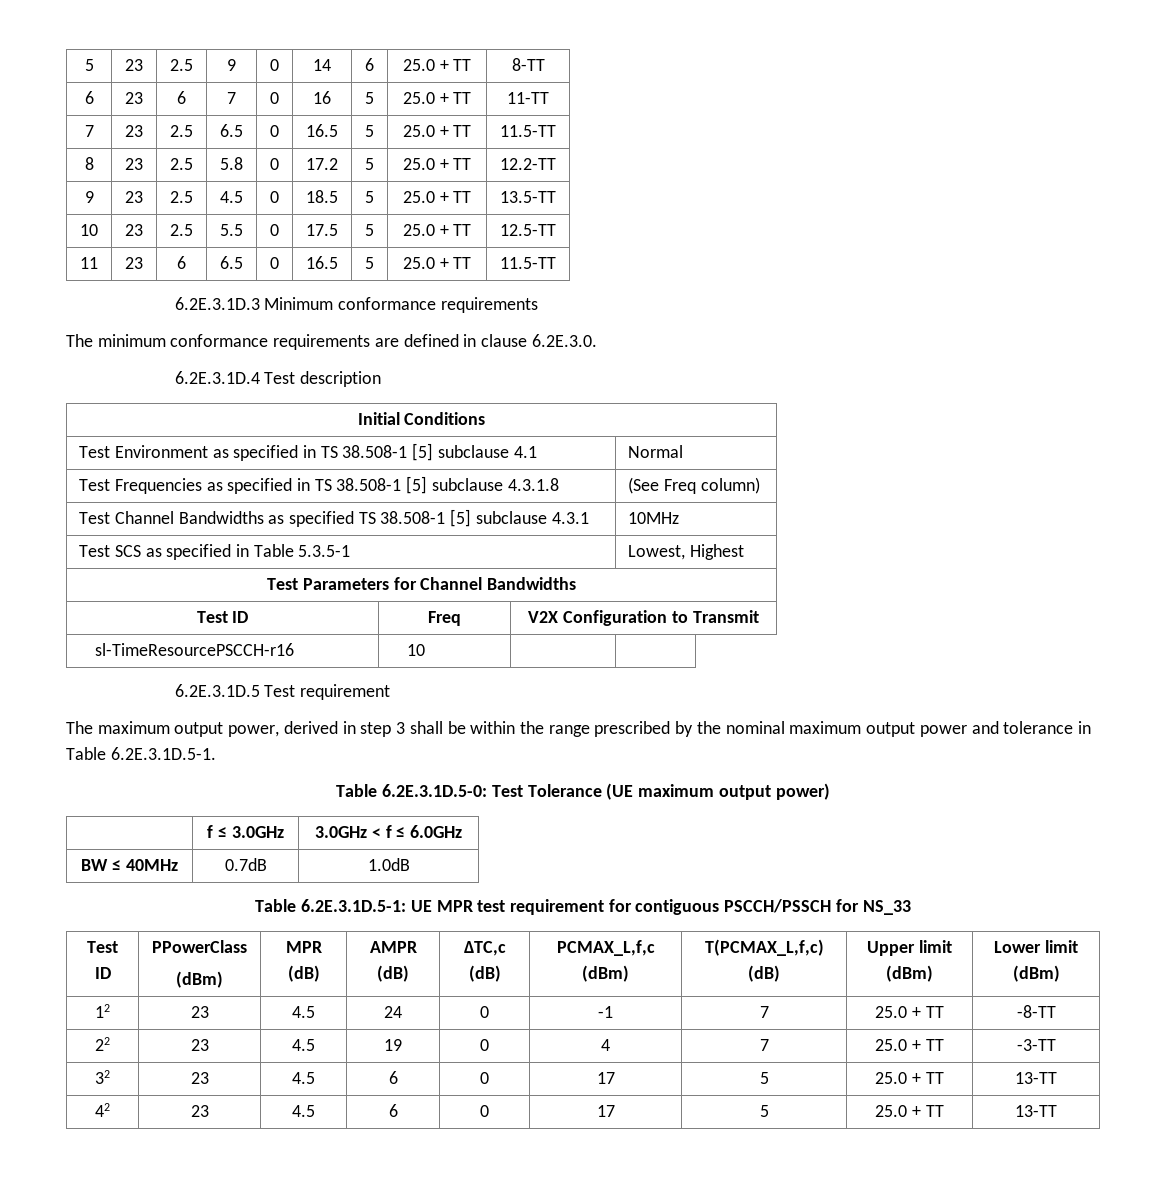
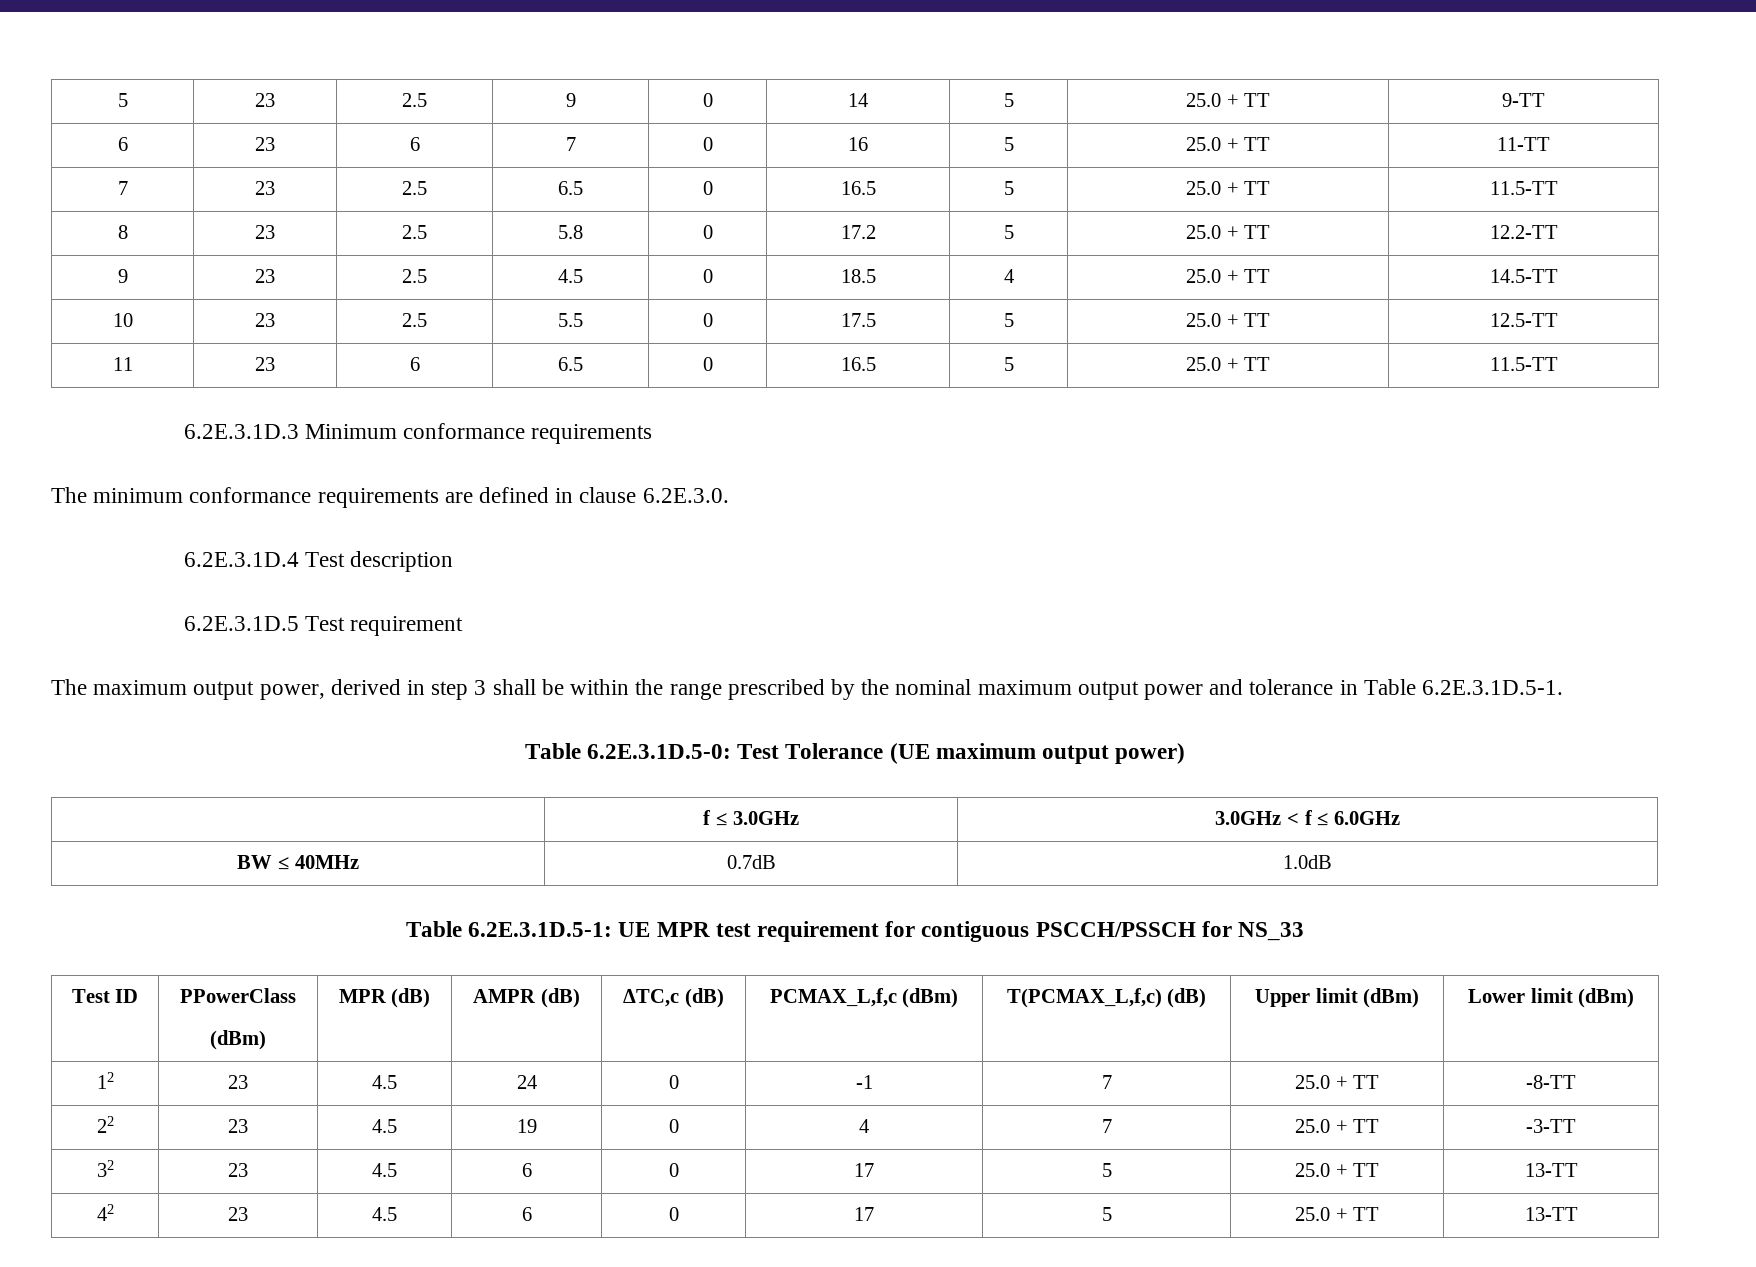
- 5 | 23 | 2.5 | 9 | 0 | 14 | 6 | 25.0 + TT | 8-TT
+ 5 | 23 | 2.5 | 9 | 0 | 14 | 5 | 25.0 + TT | 9-TT
- 9 | 23 | 2.5 | 4.5 | 0 | 18.5 | 5 | 25.0 + TT | 13.5-TT
+ 9 | 23 | 2.5 | 4.5 | 0 | 18.5 | 4 | 25.0 + TT | 14.5-TT
- Initial Conditions
- Test Environment as specified in TS 38.508-1 [5] subclause 4.1 | Normal
- Test Frequencies as specified in TS 38.508-1 [5] subclause 4.3.1.8 | (See Freq column)
- Test Channel Bandwidths as specified TS 38.508-1 [5] subclause 4.3.1 | 10MHz
- Test SCS as specified in Table 5.3.5-1 | Lowest, Highest
- Test Parameters for Channel Bandwidths
- Test ID | Freq | V2X Configuration to Transmit
- sl-TimeResourcePSCCH-r16 | 10 | |

